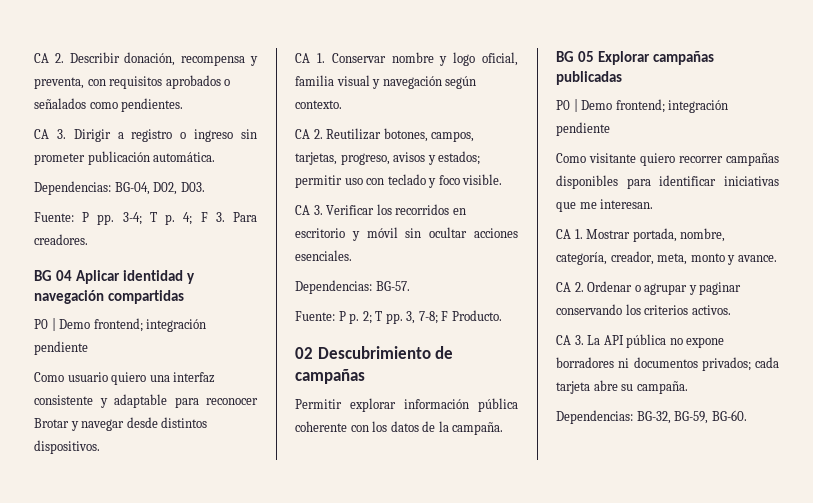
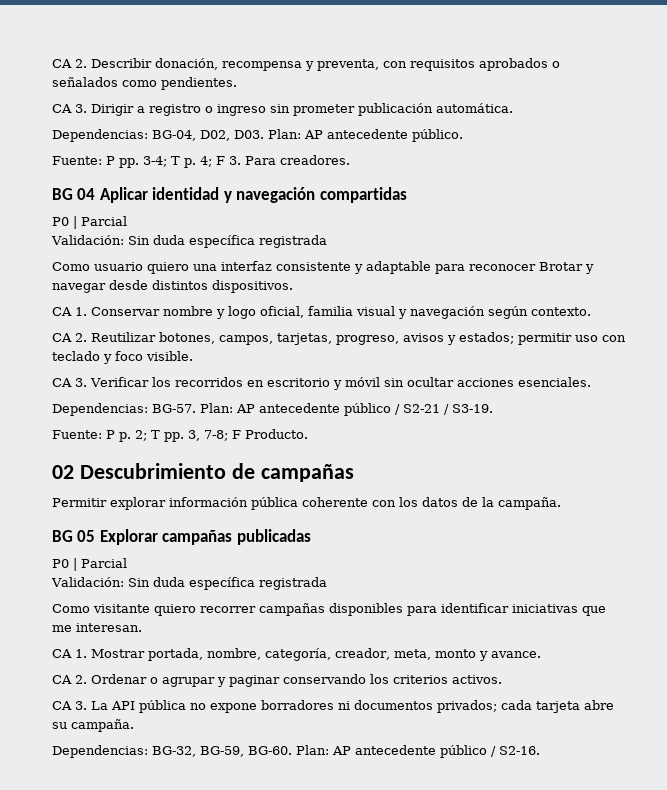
- Dependencias: BG-04, D02, D03.
+ Dependencias: BG-04, D02, D03. Plan: AP antecedente público.
  BG 04 Aplicar identidad y navegación compartidas
- P0 | Demo frontend; integración pendiente
+ P0 | Parcial
+ Validación: Sin duda específica registrada
+ Plan: AP antecedente público / S2-21 / S3-19.
  BG 05 Explorar campañas publicadas
- P0 | Demo frontend; integración pendiente
+ P0 | Parcial
+ Validación: Sin duda específica registrada
+ Plan: AP antecedente público / S2-16.

